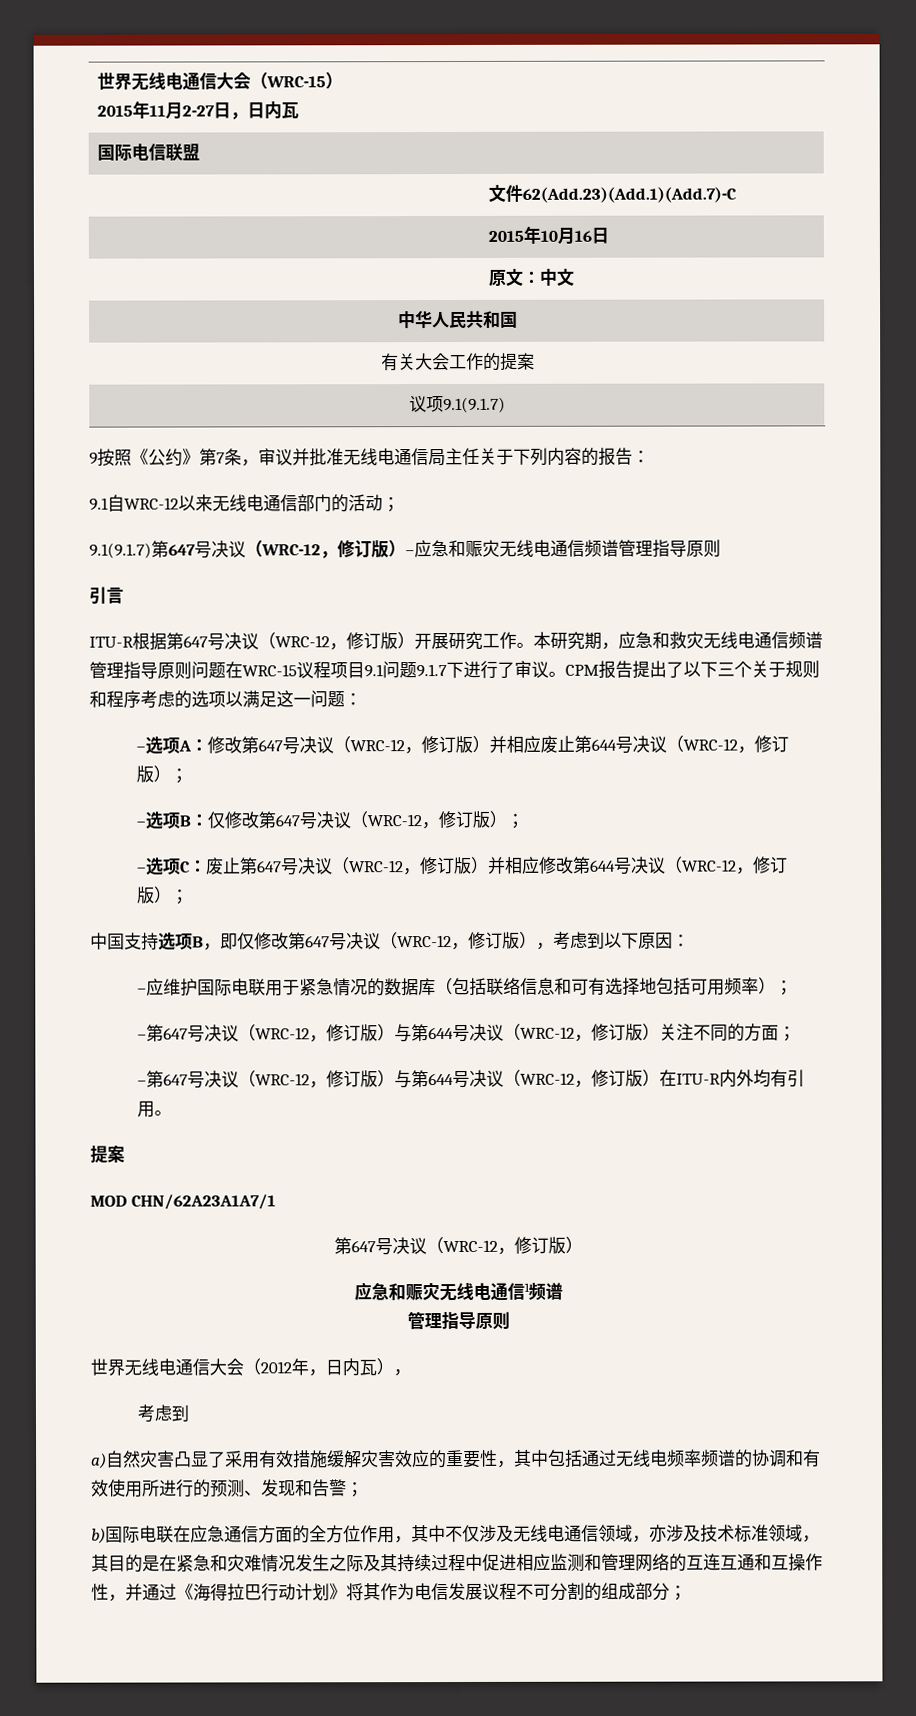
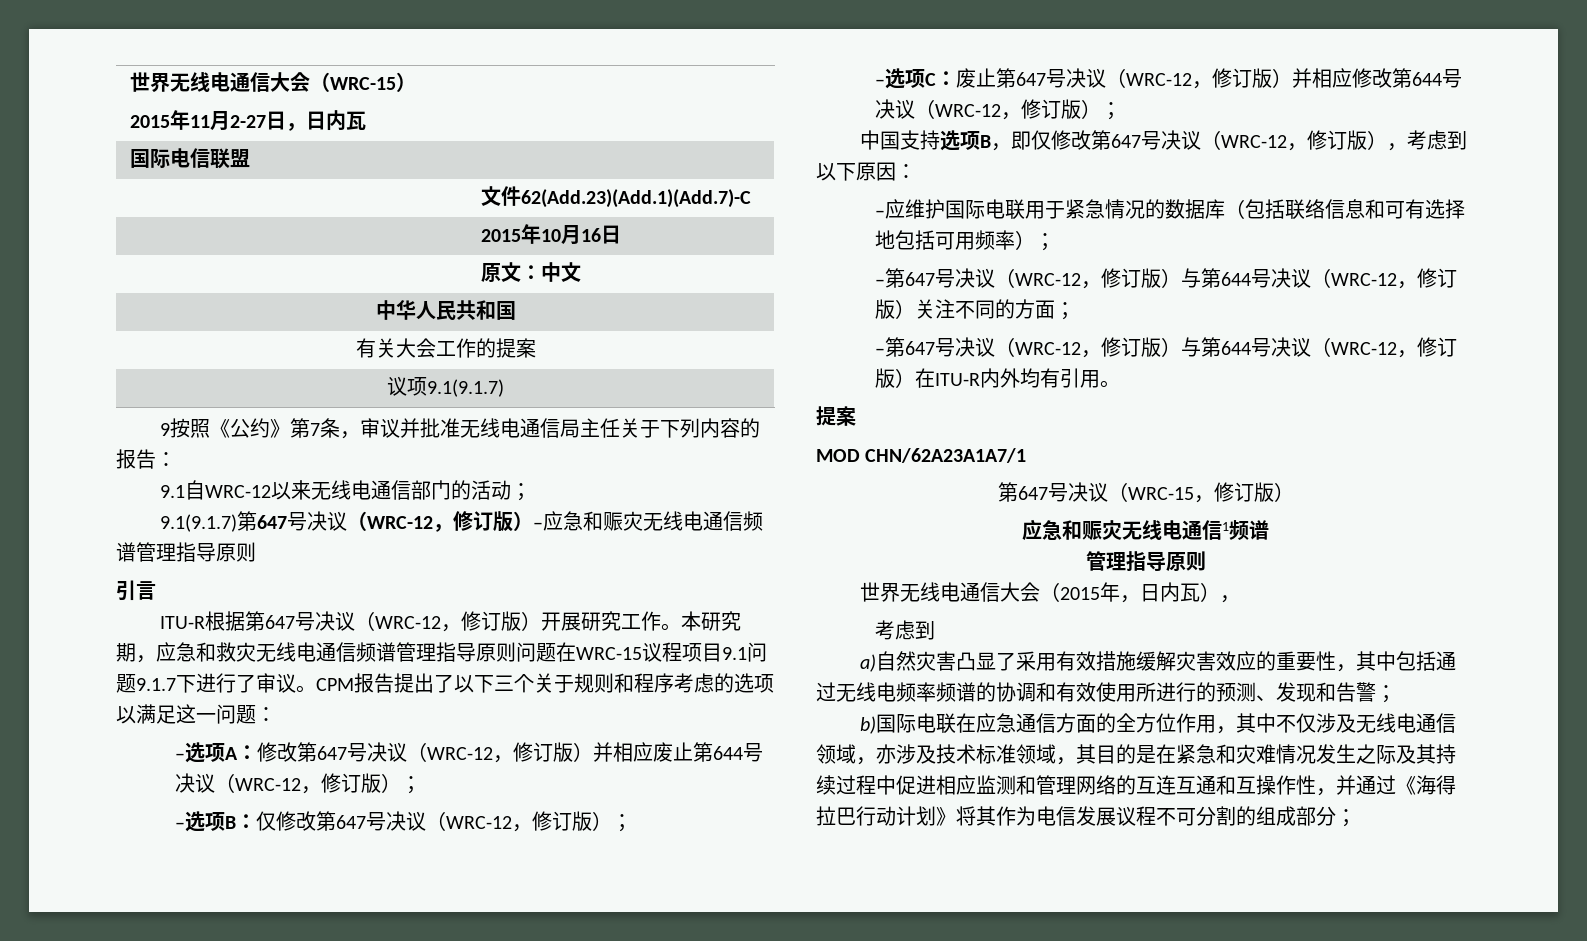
  MOD CHN/62A23A1A7/1
- 第647号决议（WRC-12，修订版）
+ 第647号决议（WRC-15，修订版）
- 世界无线电通信大会（2012年，日内瓦），
+ 世界无线电通信大会（2015年，日内瓦），

